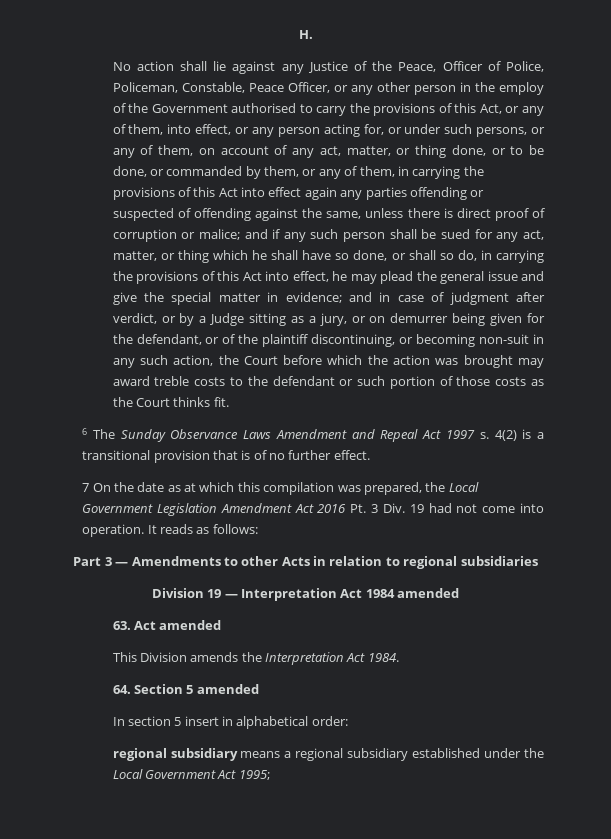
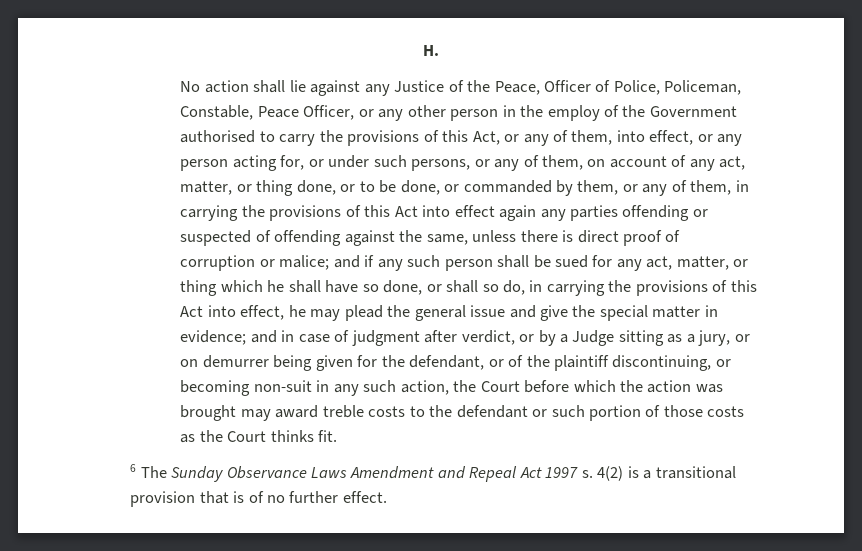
- 7 On the date as at which this compilation was prepared, the Local Government Legislation Amendment Act 2016 Pt. 3 Div. 19 had not come into operation. It reads as follows:
- Part 3 — Amendments to other Acts in relation to regional subsidiaries
- Division 19 — Interpretation Act 1984 amended
- 63. Act amended
- This Division amends the Interpretation Act 1984.
- 64. Section 5 amended
- In section 5 insert in alphabetical order:
- regional subsidiary means a regional subsidiary established under the Local Government Act 1995;

